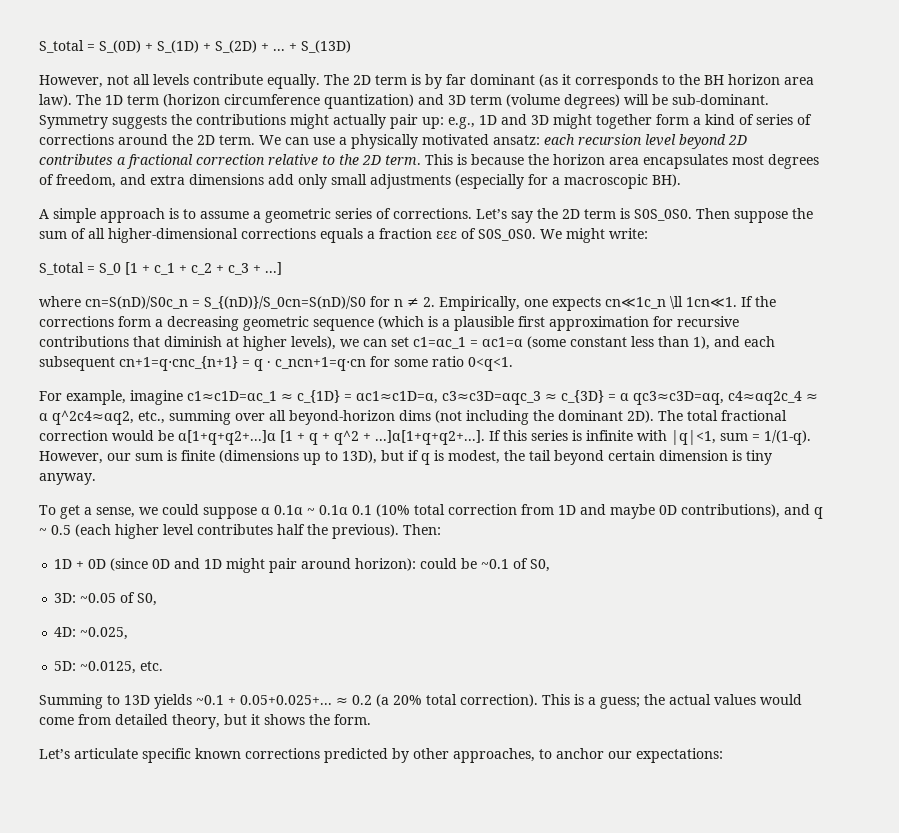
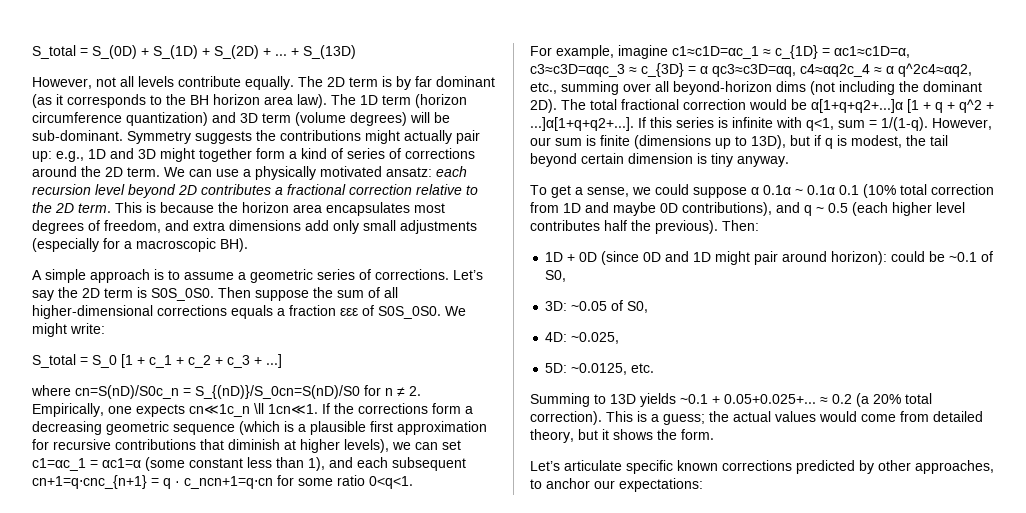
- The total fractional correction would be α[1+q+q2+...]α [1 + q + q^2 + ...]α[1+q+q2+...]. If this series is infinite with |q|<1, sum = 1/(1-q).
+ The total fractional correction would be α[1+q+q2+...]α [1 + q + q^2 + ...]α[1+q+q2+...]. If this series is infinite with q<1, sum = 1/(1-q).

